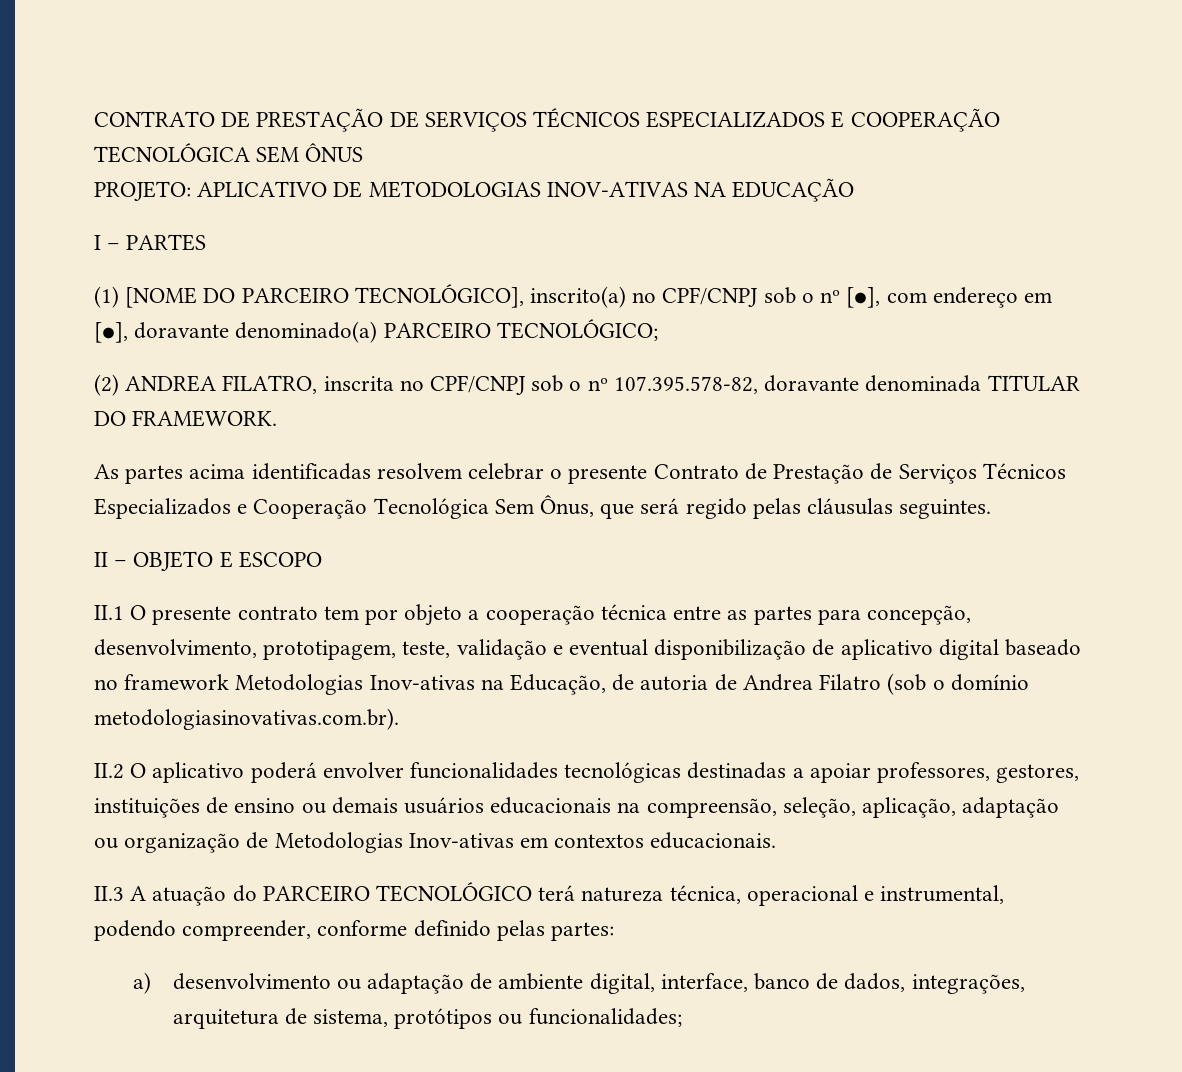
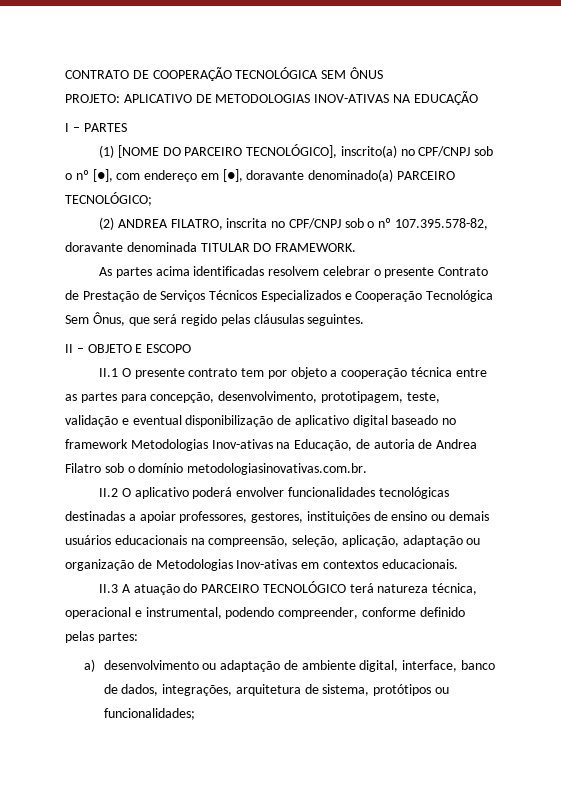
- CONTRATO DE PRESTAÇÃO DE SERVIÇOS TÉCNICOS ESPECIALIZADOS E COOPERAÇÃO TECNOLÓGICA SEM ÔNUS
+ CONTRATO DE COOPERAÇÃO TECNOLÓGICA SEM ÔNUS
- II.1 O presente contrato tem por objeto a cooperação técnica entre as partes para concepção, desenvolvimento, prototipagem, teste, validação e eventual disponibilização de aplicativo digital baseado no framework Metodologias Inov-ativas na Educação, de autoria de Andrea Filatro (sob o domínio metodologiasinovativas.com.br).
+ II.1 O presente contrato tem por objeto a cooperação técnica entre as partes para concepção, desenvolvimento, prototipagem, teste, validação e eventual disponibilização de aplicativo digital baseado no framework Metodologias Inov-ativas na Educação, de autoria de Andrea Filatro sob o domínio metodologiasinovativas.com.br.

